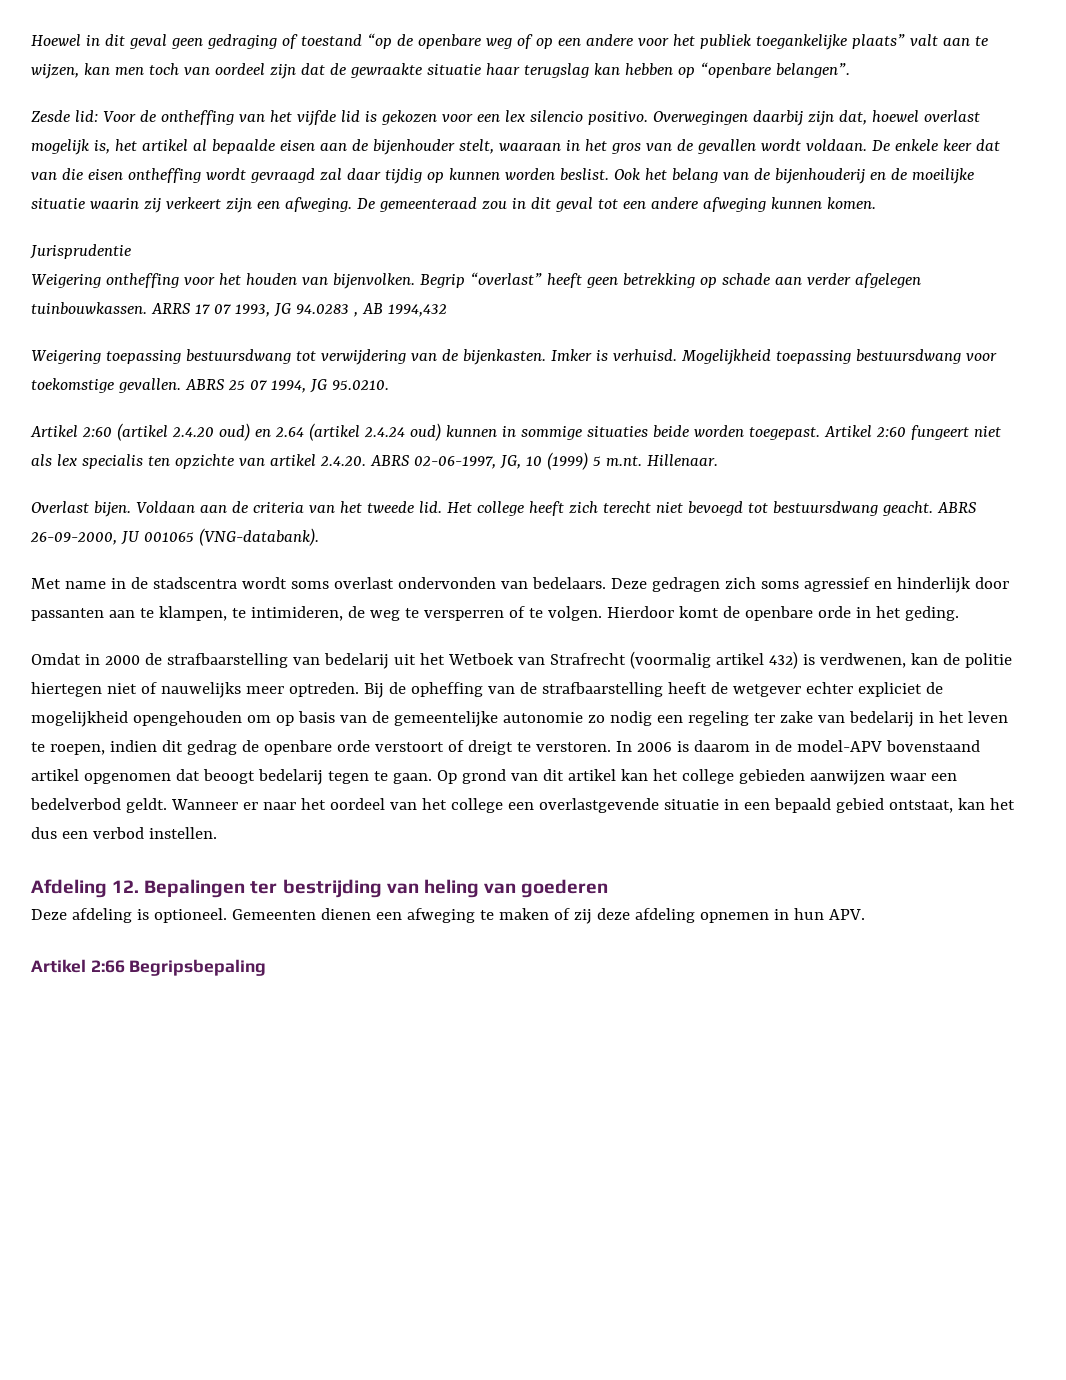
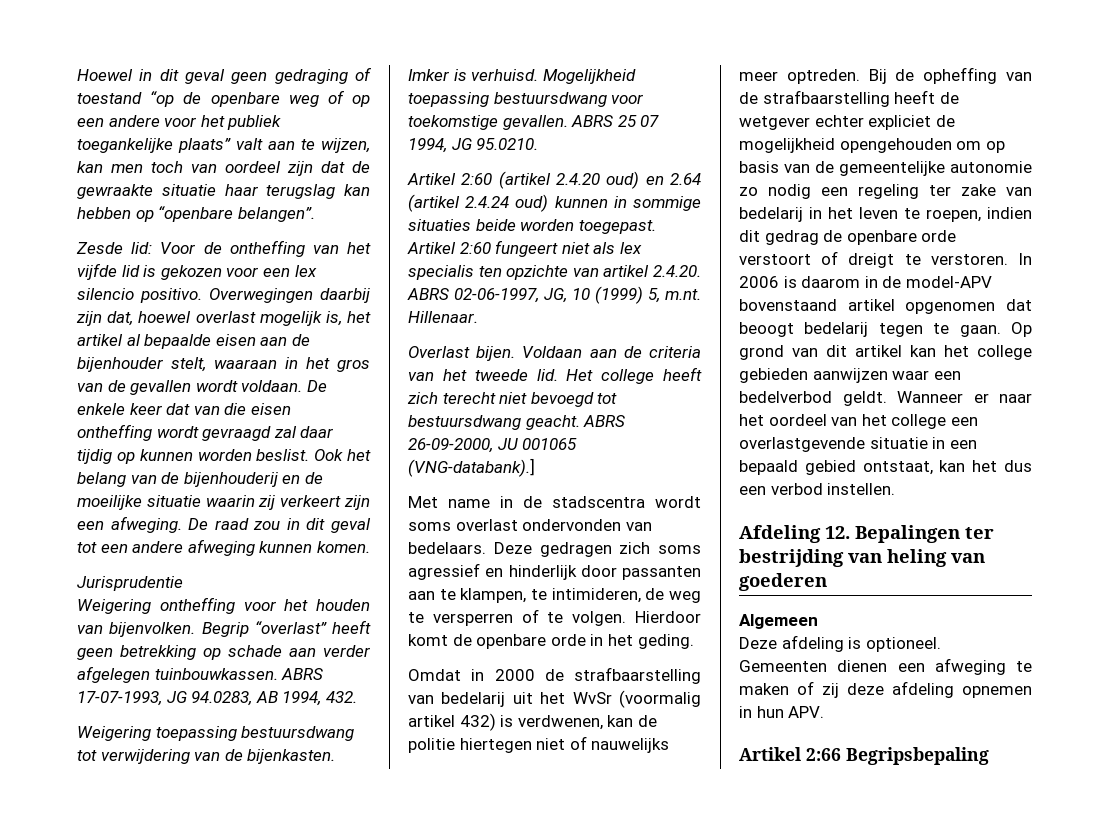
- De gemeenteraad zou in dit geval tot een andere afweging kunnen komen.
+ De raad zou in dit geval tot een andere afweging kunnen komen.
- ARRS 17 07 1993, JG 94.0283 , AB 1994,432
+ ABRS 17-07-1993, JG 94.0283, AB 1994, 432.
- Artikel 2:60 fungeert niet als lex specialis ten opzichte van artikel 2.4.20. ABRS 02-06-1997, JG, 10 (1999) 5 m.nt. Hillenaar.
+ Artikel 2:60 fungeert niet als lex specialis ten opzichte van artikel 2.4.20. ABRS 02-06-1997, JG, 10 (1999) 5, m.nt. Hillenaar.
- ABRS 26-09-2000, JU 001065 (VNG-databank).
+ ABRS 26-09-2000, JU 001065 (VNG-databank).]
- Omdat in 2000 de strafbaarstelling van bedelarij uit het Wetboek van Strafrecht (voormalig artikel 432) is verdwenen, kan de politie hiertegen niet of nauwelijks meer optreden.
+ Omdat in 2000 de strafbaarstelling van bedelarij uit het WvSr (voormalig artikel 432) is verdwenen, kan de politie hiertegen niet of nauwelijks meer optreden.
+ Algemeen

